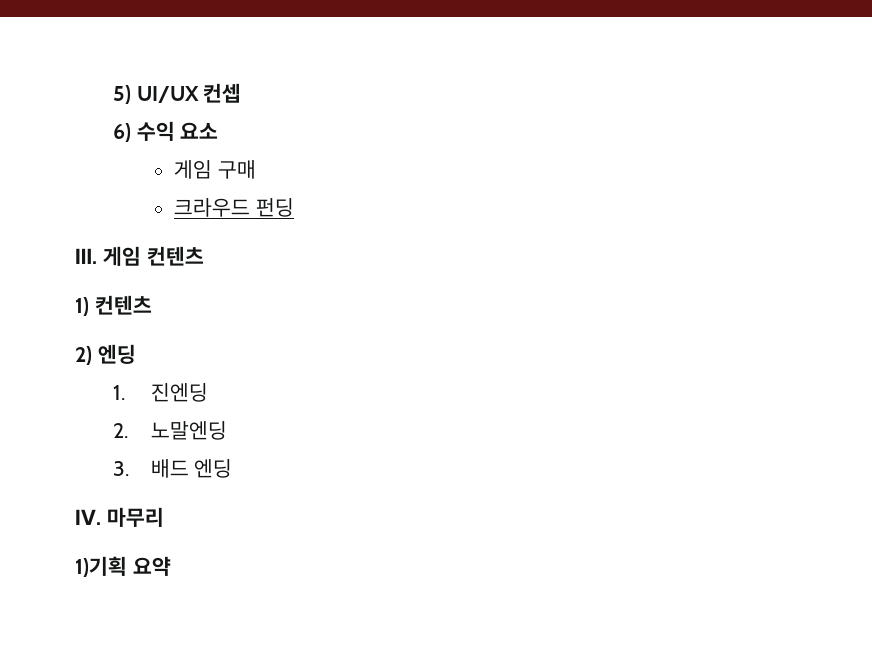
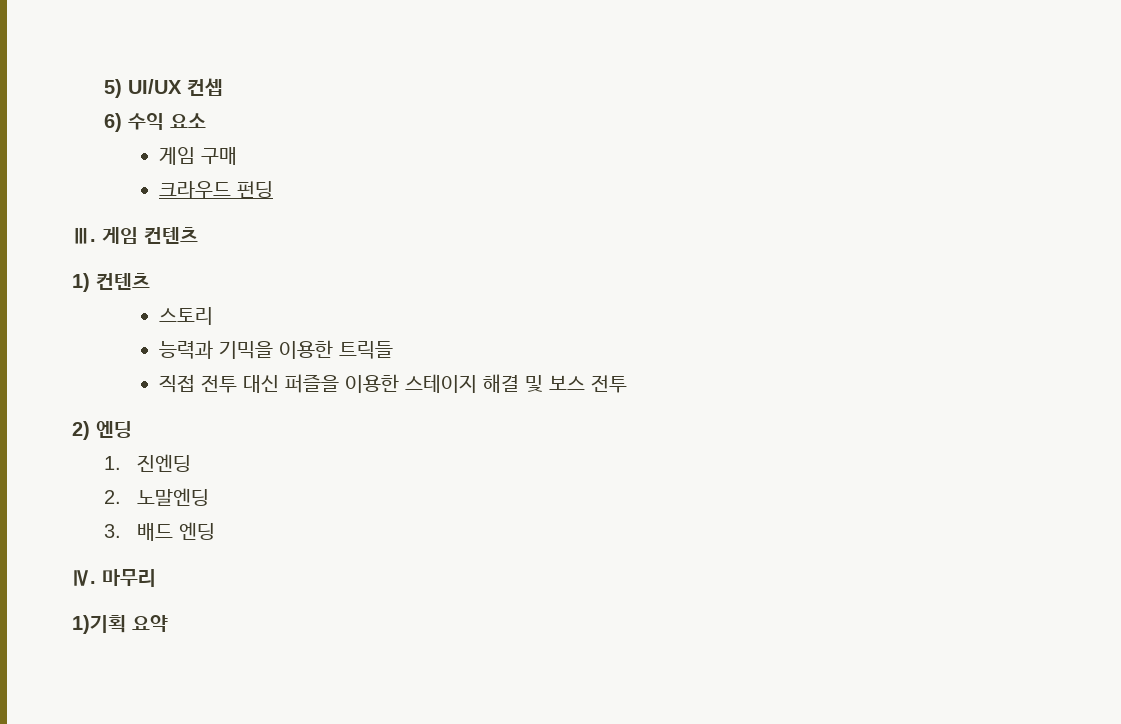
+ 스토리
+ 능력과 기믹을 이용한 트릭들
+ 직접 전투 대신 퍼즐을 이용한 스테이지 해결 및 보스 전투

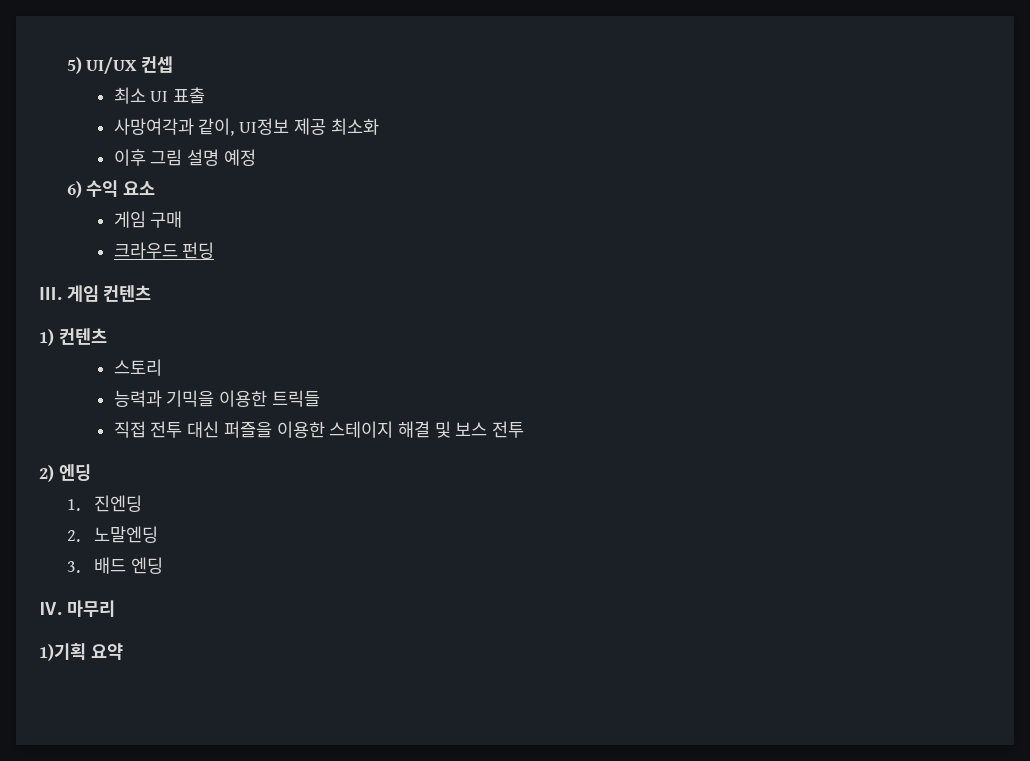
+ 최소 UI 표출
+ 사망여각과 같이, UI정보 제공 최소화
+ 이후 그림 설명 예정

